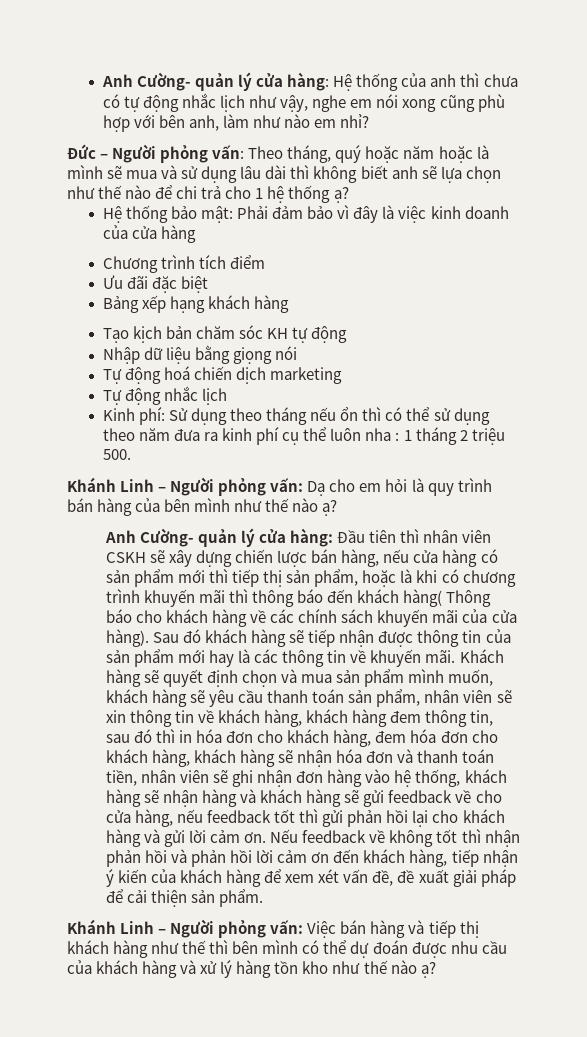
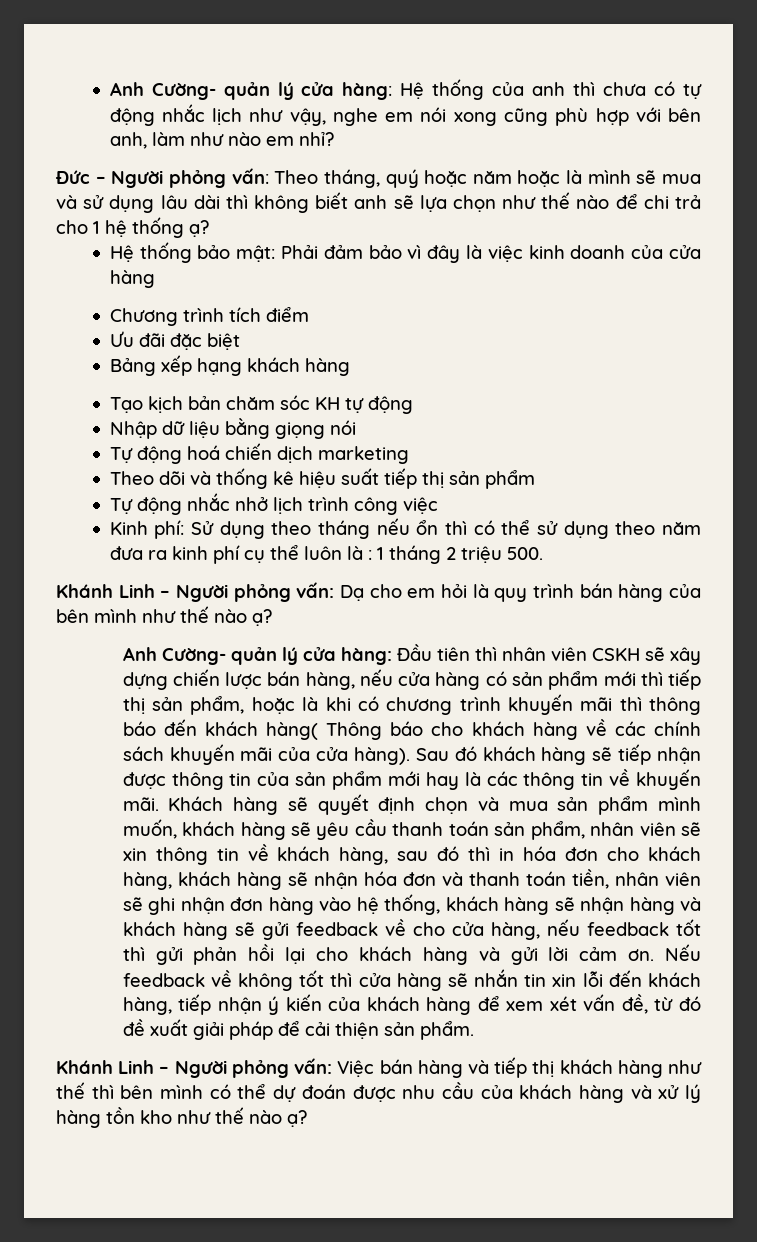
+ Theo dõi và thống kê hiệu suất tiếp thị sản phẩm
- Tự động nhắc lịch
+ Tự động nhắc nhở lịch trình công việc
- Kinh phí: Sử dụng theo tháng nếu ổn thì có thể sử dụng theo năm đưa ra kinh phí cụ thể luôn nha : 1 tháng 2 triệu 500.
+ Kinh phí: Sử dụng theo tháng nếu ổn thì có thể sử dụng theo năm đưa ra kinh phí cụ thể luôn là : 1 tháng 2 triệu 500.
- Khách hàng sẽ quyết định chọn và mua sản phẩm mình muốn, khách hàng sẽ yêu cầu thanh toán sản phẩm, nhân viên sẽ xin thông tin về khách hàng, khách hàng đem thông tin, sau đó thì in hóa đơn cho khách hàng, đem hóa đơn cho khách hàng, khách hàng sẽ nhận hóa đơn và thanh toán tiền, nhân viên sẽ ghi nhận đơn hàng vào hệ thống, khách hàng sẽ nhận hàng và khách hàng sẽ gửi feedback về cho cửa hàng, nếu feedback tốt thì gửi phản hồi lại cho khách hàng và gửi lời cảm ơn.
+ Khách hàng sẽ quyết định chọn và mua sản phẩm mình muốn, khách hàng sẽ yêu cầu thanh toán sản phẩm, nhân viên sẽ xin thông tin về khách hàng, sau đó thì in hóa đơn cho khách hàng, khách hàng sẽ nhận hóa đơn và thanh toán tiền, nhân viên sẽ ghi nhận đơn hàng vào hệ thống, khách hàng sẽ nhận hàng và khách hàng sẽ gửi feedback về cho cửa hàng, nếu feedback tốt thì gửi phản hồi lại cho khách hàng và gửi lời cảm ơn.
- Nếu feedback về không tốt thì nhận phản hồi và phản hồi lời cảm ơn đến khách hàng, tiếp nhận ý kiến của khách hàng để xem xét vấn đề, đề xuất giải pháp để cải thiện sản phẩm.
+ Nếu feedback về không tốt thì cửa hàng sẽ nhắn tin xin lỗi đến khách hàng, tiếp nhận ý kiến của khách hàng để xem xét vấn đề, từ đó đề xuất giải pháp để cải thiện sản phẩm.

